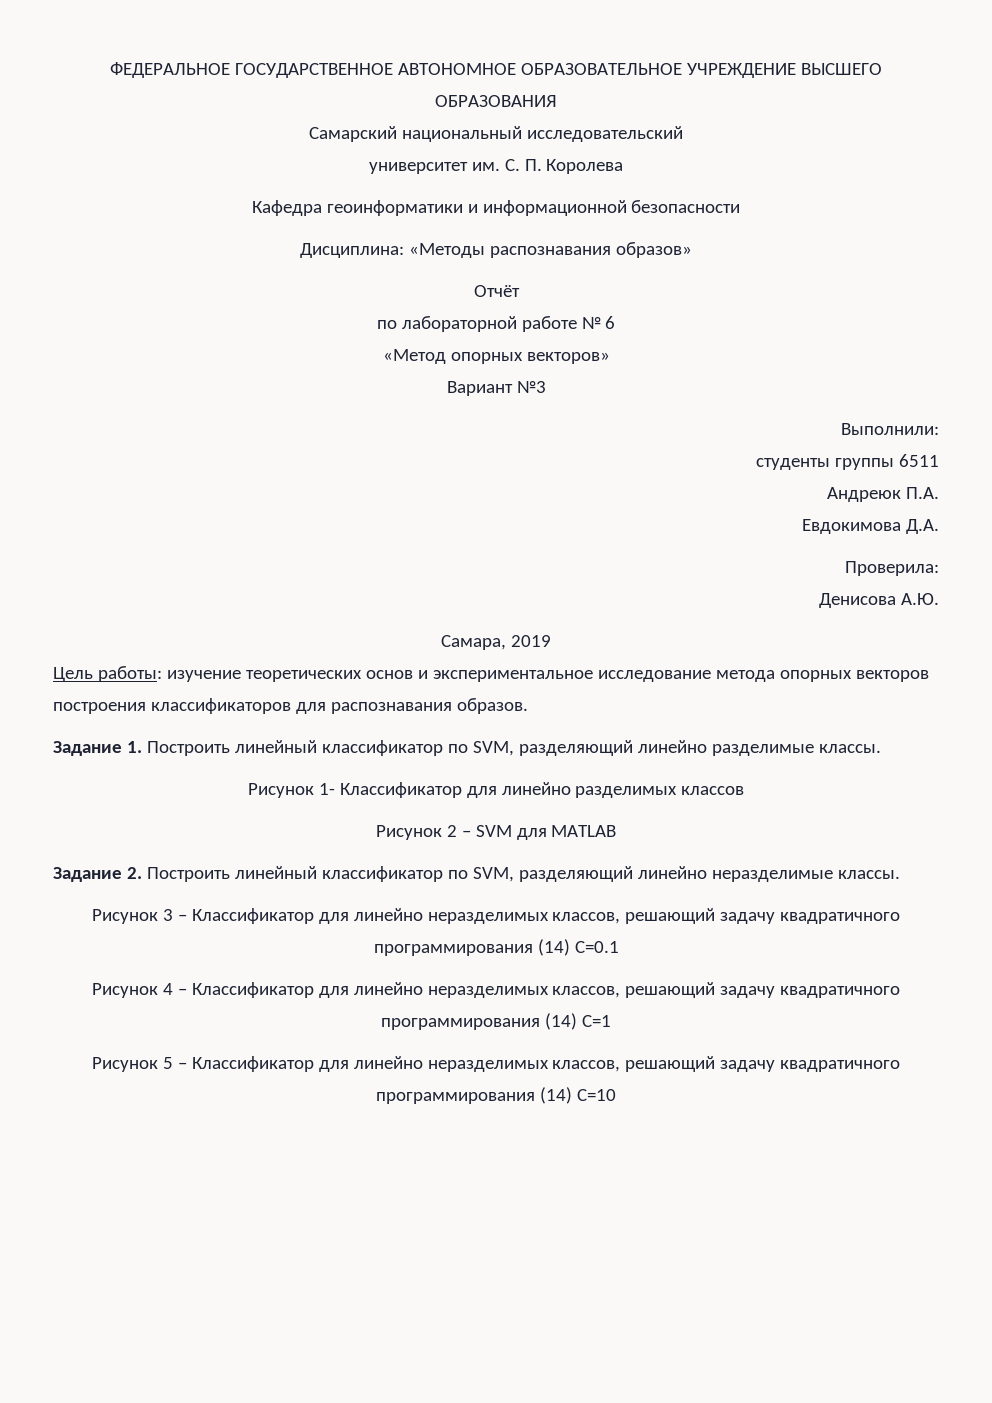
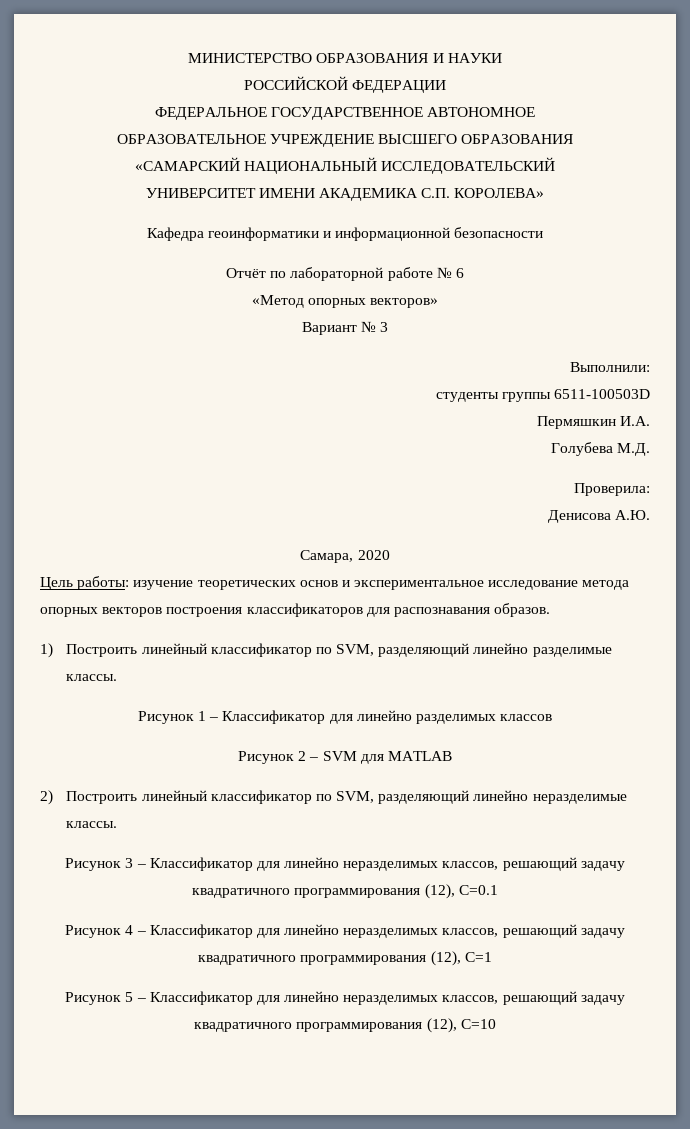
+ МИНИСТЕРСТВО ОБРАЗОВАНИЯ И НАУКИ
+ РОССИЙСКОЙ ФЕДЕРАЦИИ
- ФЕДЕРАЛЬНОЕ ГОСУДАРСТВЕННОЕ АВТОНОМНОЕ ОБРАЗОВАТЕЛЬНОЕ УЧРЕЖДЕНИЕ ВЫСШЕГО ОБРАЗОВАНИЯ
+ ФЕДЕРАЛЬНОЕ ГОСУДАРСТВЕННОЕ АВТОНОМНОЕ
+ ОБРАЗОВАТЕЛЬНОЕ УЧРЕЖДЕНИЕ ВЫСШЕГО ОБРАЗОВАНИЯ
- Самарский национальный исследовательский
- университет им. С. П. Королева
+ «САМАРСКИЙ НАЦИОНАЛЬНЫЙ ИССЛЕДОВАТЕЛЬСКИЙ
+ УНИВЕРСИТЕТ ИМЕНИ АКАДЕМИКА С.П. КОРОЛЕВА»
- Дисциплина: «Методы распознавания образов»
- Отчёт
- по лабораторной работе № 6
+ Отчёт по лабораторной работе № 6
- Вариант №3
+ Вариант № 3
- студенты группы 6511
- Андреюк П.А.
- Евдокимова Д.А.
+ студенты группы 6511-100503D
+ Пермяшкин И.А.
+ Голубева М.Д.
- Самара, 2019
+ Самара, 2020
- Задание 1. Построить линейный классификатор по SVM, разделяющий линейно разделимые классы.
+ 1) Построить линейный классификатор по SVM, разделяющий линейно разделимые классы.
- Рисунок 1- Классификатор для линейно разделимых классов
+ Рисунок 1 – Классификатор для линейно разделимых классов
- Задание 2. Построить линейный классификатор по SVM, разделяющий линейно неразделимые классы.
+ 2) Построить линейный классификатор по SVM, разделяющий линейно неразделимые классы.
- Рисунок 3 – Классификатор для линейно неразделимых классов, решающий задачу квадратичного программирования (14) C=0.1
+ Рисунок 3 – Классификатор для линейно неразделимых классов, решающий задачу квадратичного программирования (12), C=0.1
- Рисунок 4 – Классификатор для линейно неразделимых классов, решающий задачу квадратичного программирования (14) C=1
+ Рисунок 4 – Классификатор для линейно неразделимых классов, решающий задачу квадратичного программирования (12), C=1
- Рисунок 5 – Классификатор для линейно неразделимых классов, решающий задачу квадратичного программирования (14) C=10
+ Рисунок 5 – Классификатор для линейно неразделимых классов, решающий задачу квадратичного программирования (12), C=10

